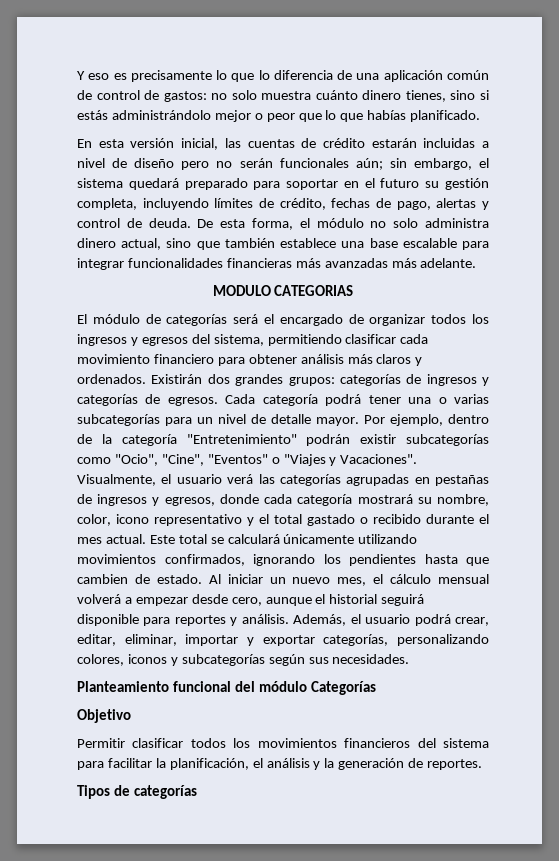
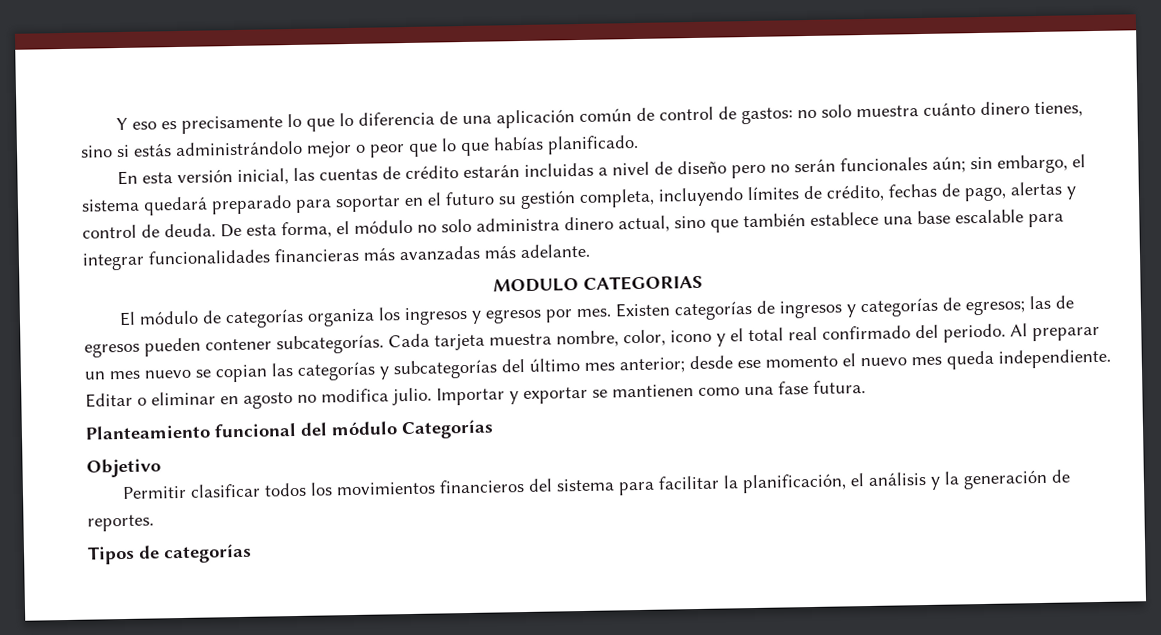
- El módulo de categorías será el encargado de organizar todos los ingresos y egresos del sistema, permitiendo clasificar cada movimiento financiero para obtener análisis más claros y ordenados. Existirán dos grandes grupos: categorías de ingresos y categorías de egresos. Cada categoría podrá tener una o varias subcategorías para un nivel de detalle mayor. Por ejemplo, dentro de la categoría "Entretenimiento" podrán existir subcategorías como "Ocio", "Cine", "Eventos" o "Viajes y Vacaciones". Visualmente, el usuario verá las categorías agrupadas en pestañas de ingresos y egresos, donde cada categoría mostrará su nombre, color, icono representativo y el total gastado o recibido durante el mes actual. Este total se calculará únicamente utilizando movimientos confirmados, ignorando los pendientes hasta que cambien de estado. Al iniciar un nuevo mes, el cálculo mensual volverá a empezar desde cero, aunque el historial seguirá disponible para reportes y análisis. Además, el usuario podrá crear, editar, eliminar, importar y exportar categorías, personalizando colores, iconos y subcategorías según sus necesidades.
+ El módulo de categorías organiza los ingresos y egresos por mes. Existen categorías de ingresos y categorías de egresos; las de egresos pueden contener subcategorías. Cada tarjeta muestra nombre, color, icono y el total real confirmado del periodo. Al preparar un mes nuevo se copian las categorías y subcategorías del último mes anterior; desde ese momento el nuevo mes queda independiente. Editar o eliminar en agosto no modifica julio. Importar y exportar se mantienen como una fase futura.

